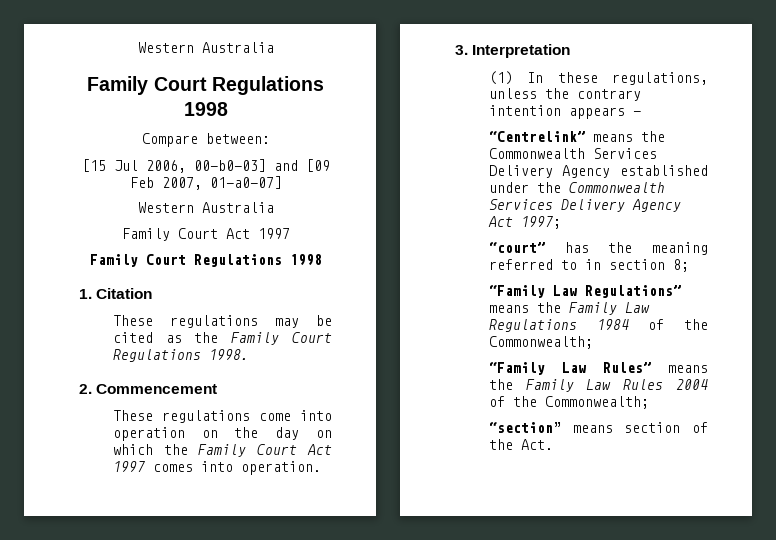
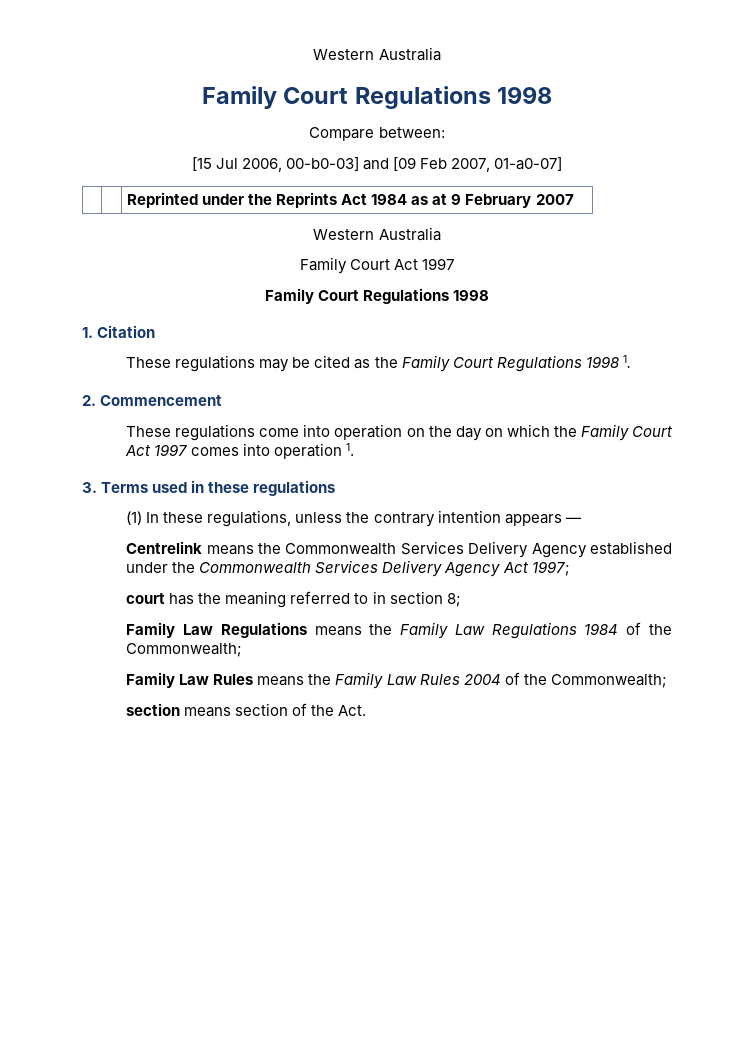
+ | | Reprinted under the Reprints Act 1984 as at 9 February 2007
- These regulations may be cited as the Family Court Regulations 1998.
+ These regulations may be cited as the Family Court Regulations 1998 1.
- These regulations come into operation on the day on which the Family Court Act 1997 comes into operation.
+ These regulations come into operation on the day on which the Family Court Act 1997 comes into operation 1.
- 3. Interpretation
+ 3. Terms used in these regulations
- “Centrelink” means the Commonwealth Services Delivery Agency established under the Commonwealth Services Delivery Agency Act 1997;
+ Centrelink means the Commonwealth Services Delivery Agency established under the Commonwealth Services Delivery Agency Act 1997;
- “court” has the meaning referred to in section 8;
+ court has the meaning referred to in section 8;
- “Family Law Regulations” means the Family Law Regulations 1984 of the Commonwealth;
+ Family Law Regulations means the Family Law Regulations 1984 of the Commonwealth;
- “Family Law Rules” means the Family Law Rules 2004 of the Commonwealth;
+ Family Law Rules means the Family Law Rules 2004 of the Commonwealth;
- “section” means section of the Act.
+ section means section of the Act.

